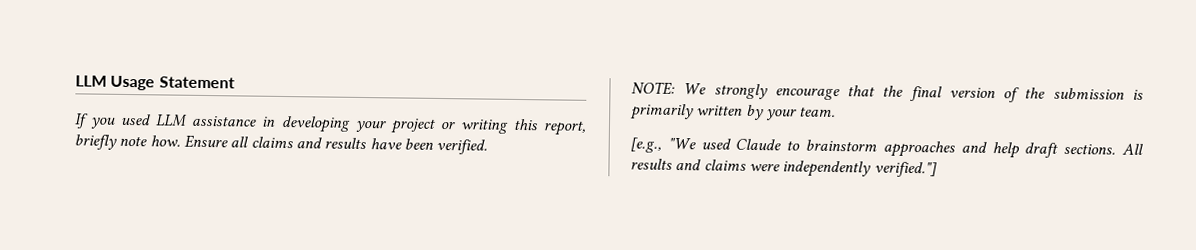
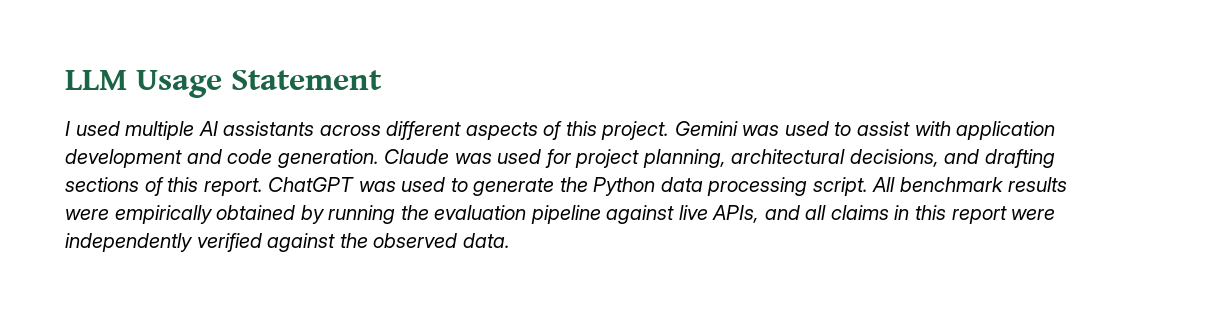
- If you used LLM assistance in developing your project or writing this report, briefly note how. Ensure all claims and results have been verified.
- NOTE: We strongly encourage that the final version of the submission is primarily written by your team.
- [e.g., "We used Claude to brainstorm approaches and help draft sections. All results and claims were independently verified."]
+ I used multiple AI assistants across different aspects of this project. Gemini was used to assist with application development and code generation. Claude was used for project planning, architectural decisions, and drafting sections of this report. ChatGPT was used to generate the Python data processing script. All benchmark results were empirically obtained by running the evaluation pipeline against live APIs, and all claims in this report were independently verified against the observed data.

